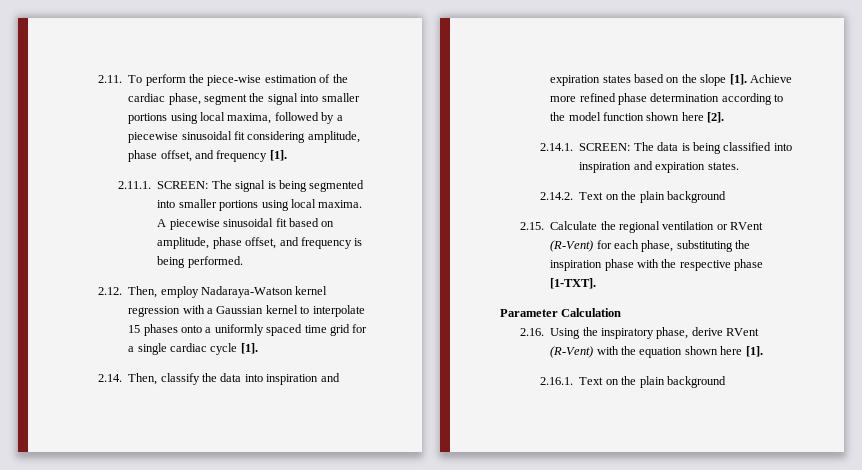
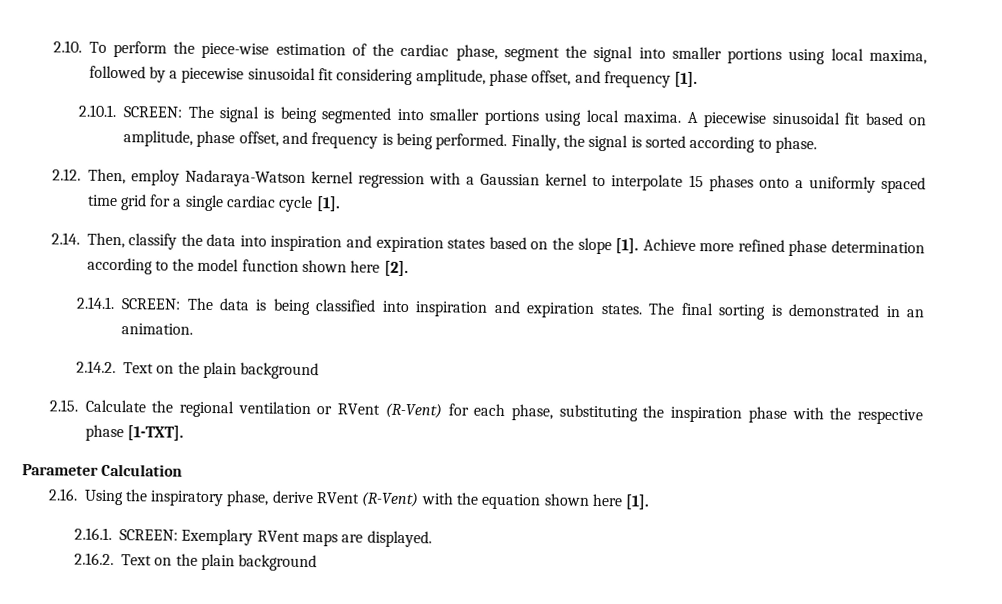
- 2.11. To perform the piece-wise estimation of the cardiac phase, segment the signal into smaller portions using local maxima, followed by a piecewise sinusoidal fit considering amplitude, phase offset, and frequency [1].
+ 2.10. To perform the piece-wise estimation of the cardiac phase, segment the signal into smaller portions using local maxima, followed by a piecewise sinusoidal fit considering amplitude, phase offset, and frequency [1].
- 2.11.1. SCREEN: The signal is being segmented into smaller portions using local maxima.
+ 2.10.1. SCREEN: The signal is being segmented into smaller portions using local maxima.
+ Finally, the signal is sorted according to phase.
+ The final sorting is demonstrated in an animation.
- 2.16.1. Text on the plain background
+ 2.16.1. SCREEN: Exemplary RVent maps are displayed.
+ 2.16.2. Text on the plain background

